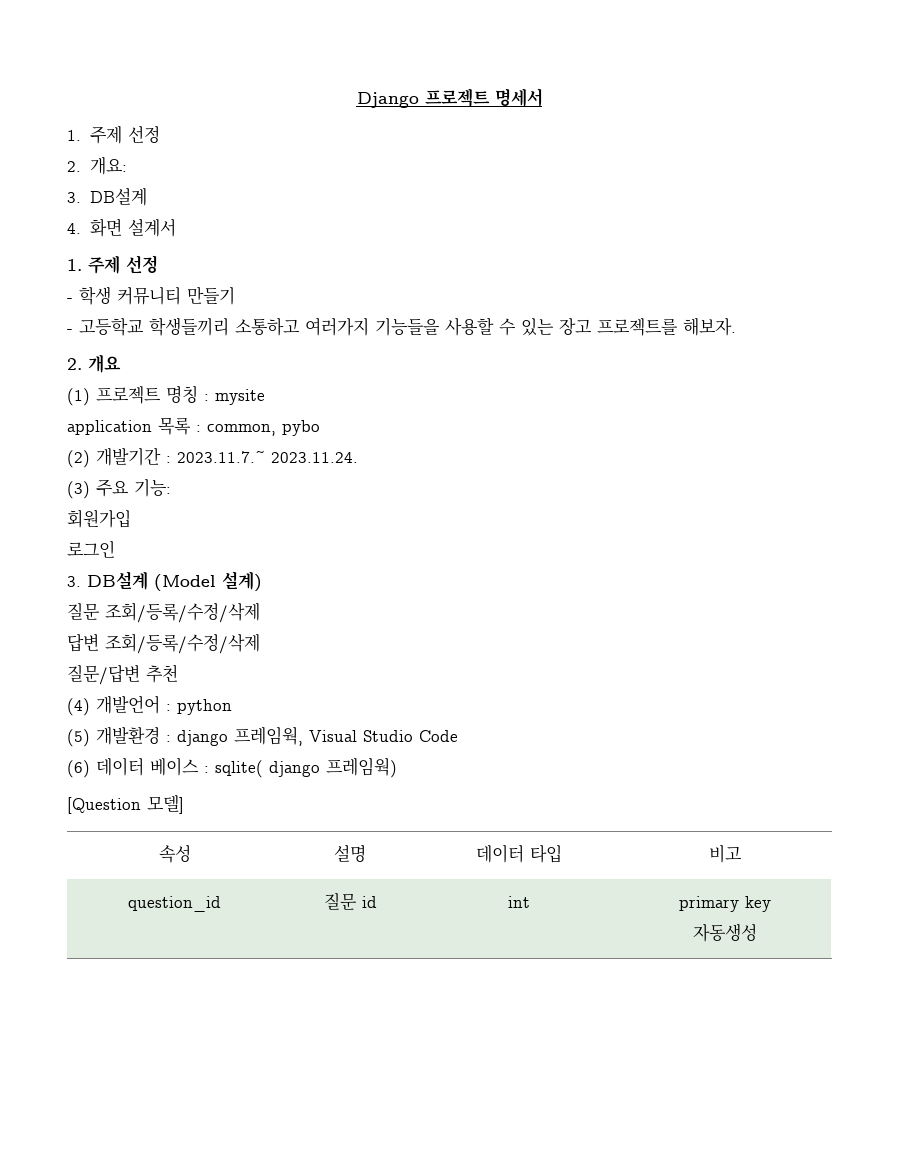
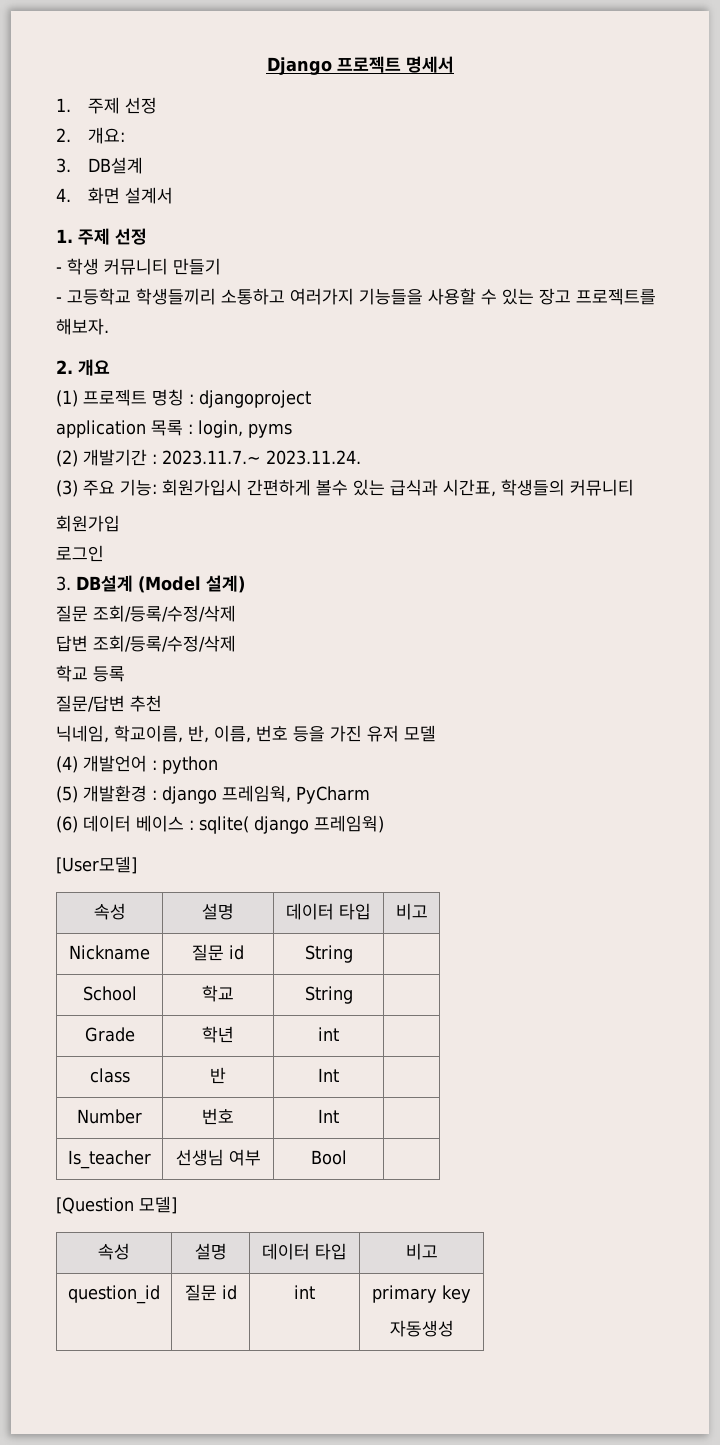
- (1) 프로젝트 명칭 : mysite
+ (1) 프로젝트 명칭 : djangoproject
- application 목록 : common, pybo
+ application 목록 : login, pyms
- (3) 주요 기능:
+ (3) 주요 기능: 회원가입시 간편하게 볼수 있는 급식과 시간표, 학생들의 커뮤니티
+ 학교 등록
+ 닉네임, 학교이름, 반, 이름, 번호 등을 가진 유저 모델
- (5) 개발환경 : django 프레임웍, Visual Studio Code
+ (5) 개발환경 : django 프레임웍, PyCharm
+ [User모델]
+ 속성 | 설명 | 데이터 타입 | 비고
+ Nickname | 질문 id | String |
+ School | 학교 | String |
+ Grade | 학년 | int |
+ class | 반 | Int |
+ Number | 번호 | Int |
+ Is_teacher | 선생님 여부 | Bool |

